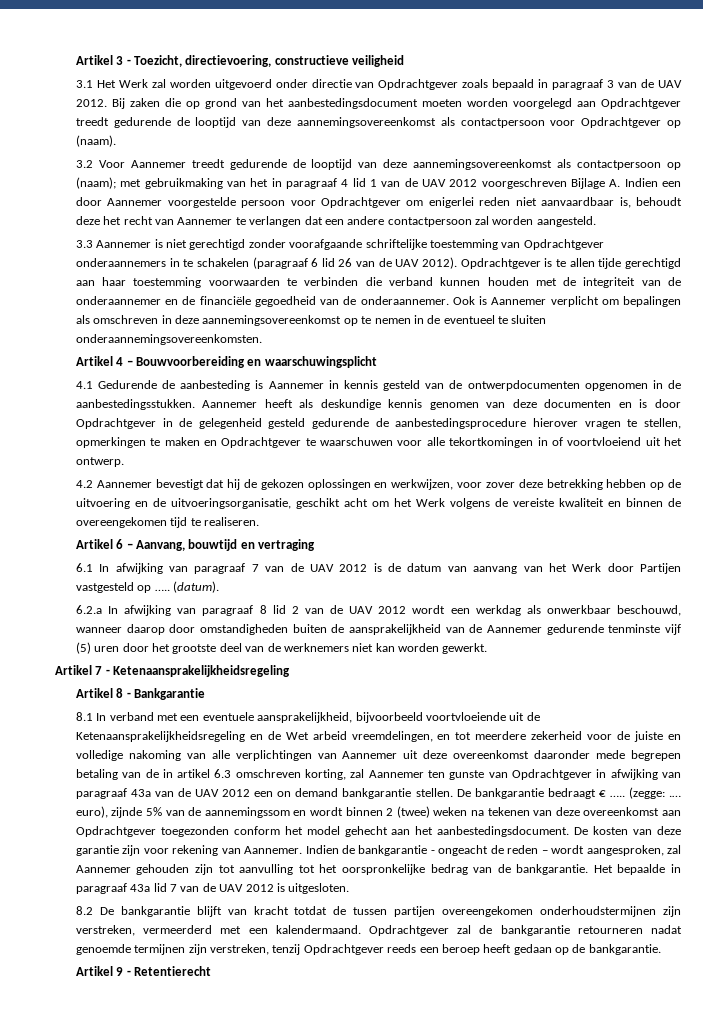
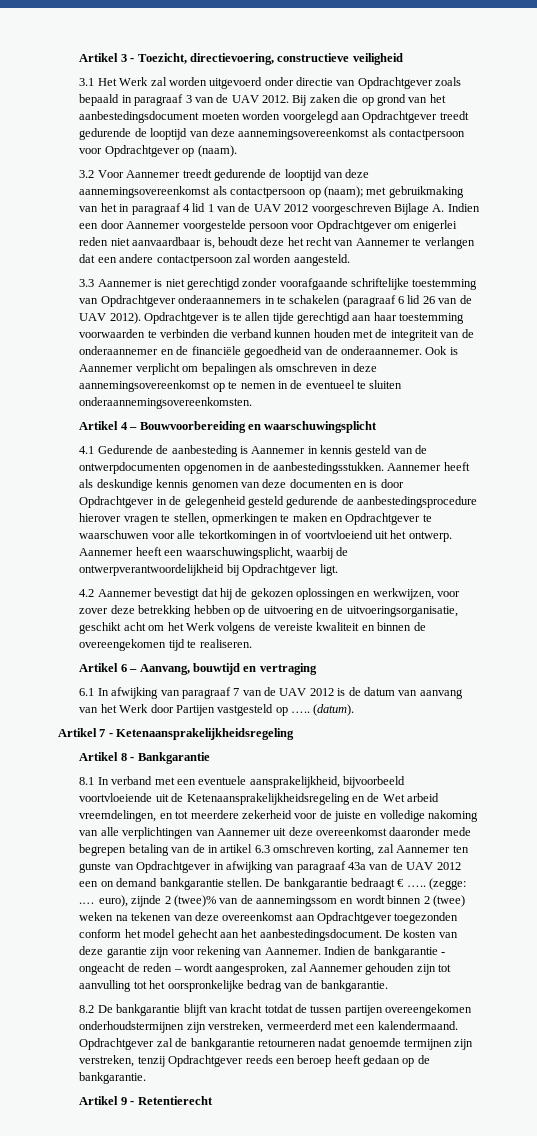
+ Aannemer heeft een waarschuwingsplicht, waarbij de ontwerpverantwoordelijkheid bij Opdrachtgever ligt.
- 6.2.a In afwijking van paragraaf 8 lid 2 van de UAV 2012 wordt een werkdag als onwerkbaar beschouwd, wanneer daarop door omstandigheden buiten de aansprakelijkheid van de Aannemer gedurende tenminste vijf (5) uren door het grootste deel van de werknemers niet kan worden gewerkt.
- (zegge: .… euro), zijnde 5% van de aannemingssom en wordt binnen 2 (twee) weken na tekenen van deze overeenkomst aan Opdrachtgever toegezonden conform het model gehecht aan het aanbestedingsdocument.
+ (zegge: .… euro), zijnde 2 (twee)% van de aannemingssom en wordt binnen 2 (twee) weken na tekenen van deze overeenkomst aan Opdrachtgever toegezonden conform het model gehecht aan het aanbestedingsdocument.
- Het bepaalde in paragraaf 43a lid 7 van de UAV 2012 is uitgesloten.

